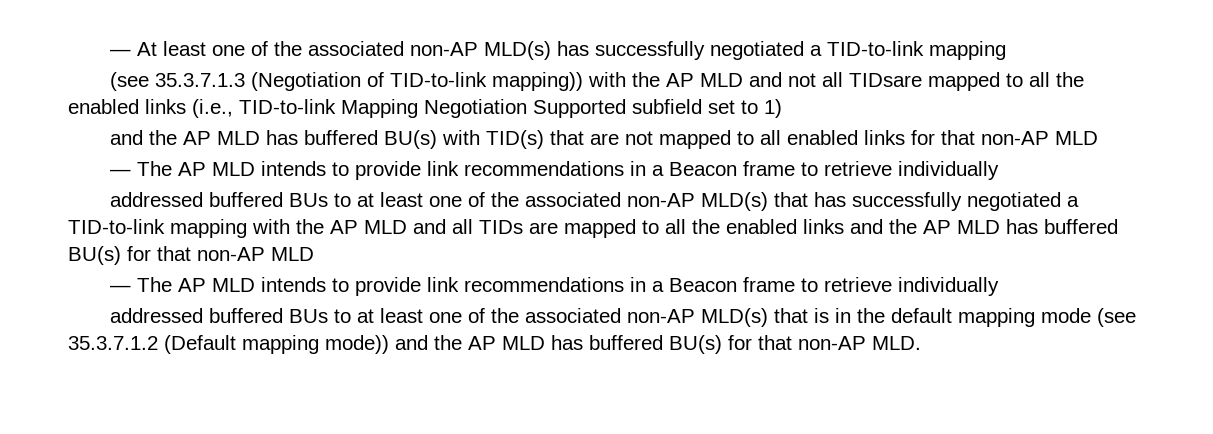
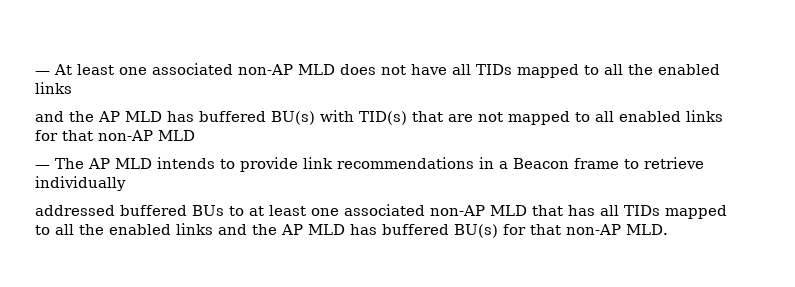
- — At least one of the associated non-AP MLD(s) has successfully negotiated a TID-to-link mapping
- (see 35.3.7.1.3 (Negotiation of TID-to-link mapping)) with the AP MLD and not all TIDsare mapped to all the enabled links (i.e., TID-to-link Mapping Negotiation Supported subfield set to 1)
+ — At least one associated non-AP MLD does not have all TIDs mapped to all the enabled links
- addressed buffered BUs to at least one of the associated non-AP MLD(s) that has successfully negotiated a TID-to-link mapping with the AP MLD and all TIDs are mapped to all the enabled links and the AP MLD has buffered BU(s) for that non-AP MLD
- — The AP MLD intends to provide link recommendations in a Beacon frame to retrieve individually
- addressed buffered BUs to at least one of the associated non-AP MLD(s) that is in the default mapping mode (see 35.3.7.1.2 (Default mapping mode)) and the AP MLD has buffered BU(s) for that non-AP MLD.
+ addressed buffered BUs to at least one associated non-AP MLD that has all TIDs mapped to all the enabled links and the AP MLD has buffered BU(s) for that non-AP MLD.

